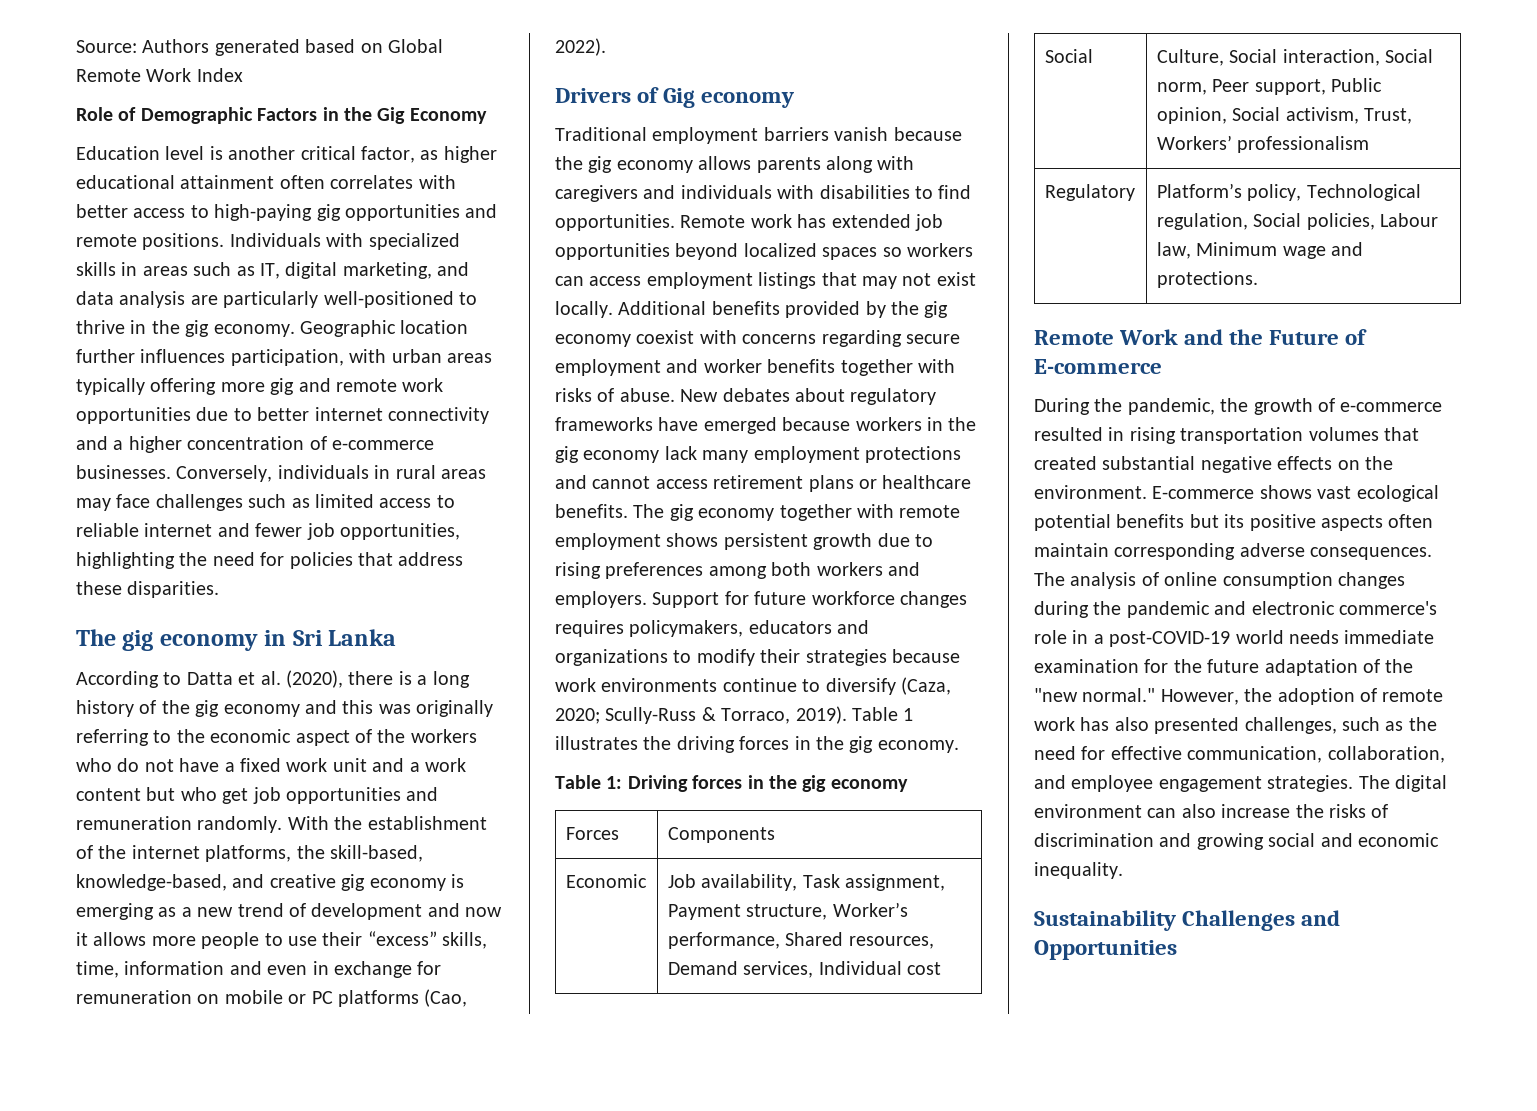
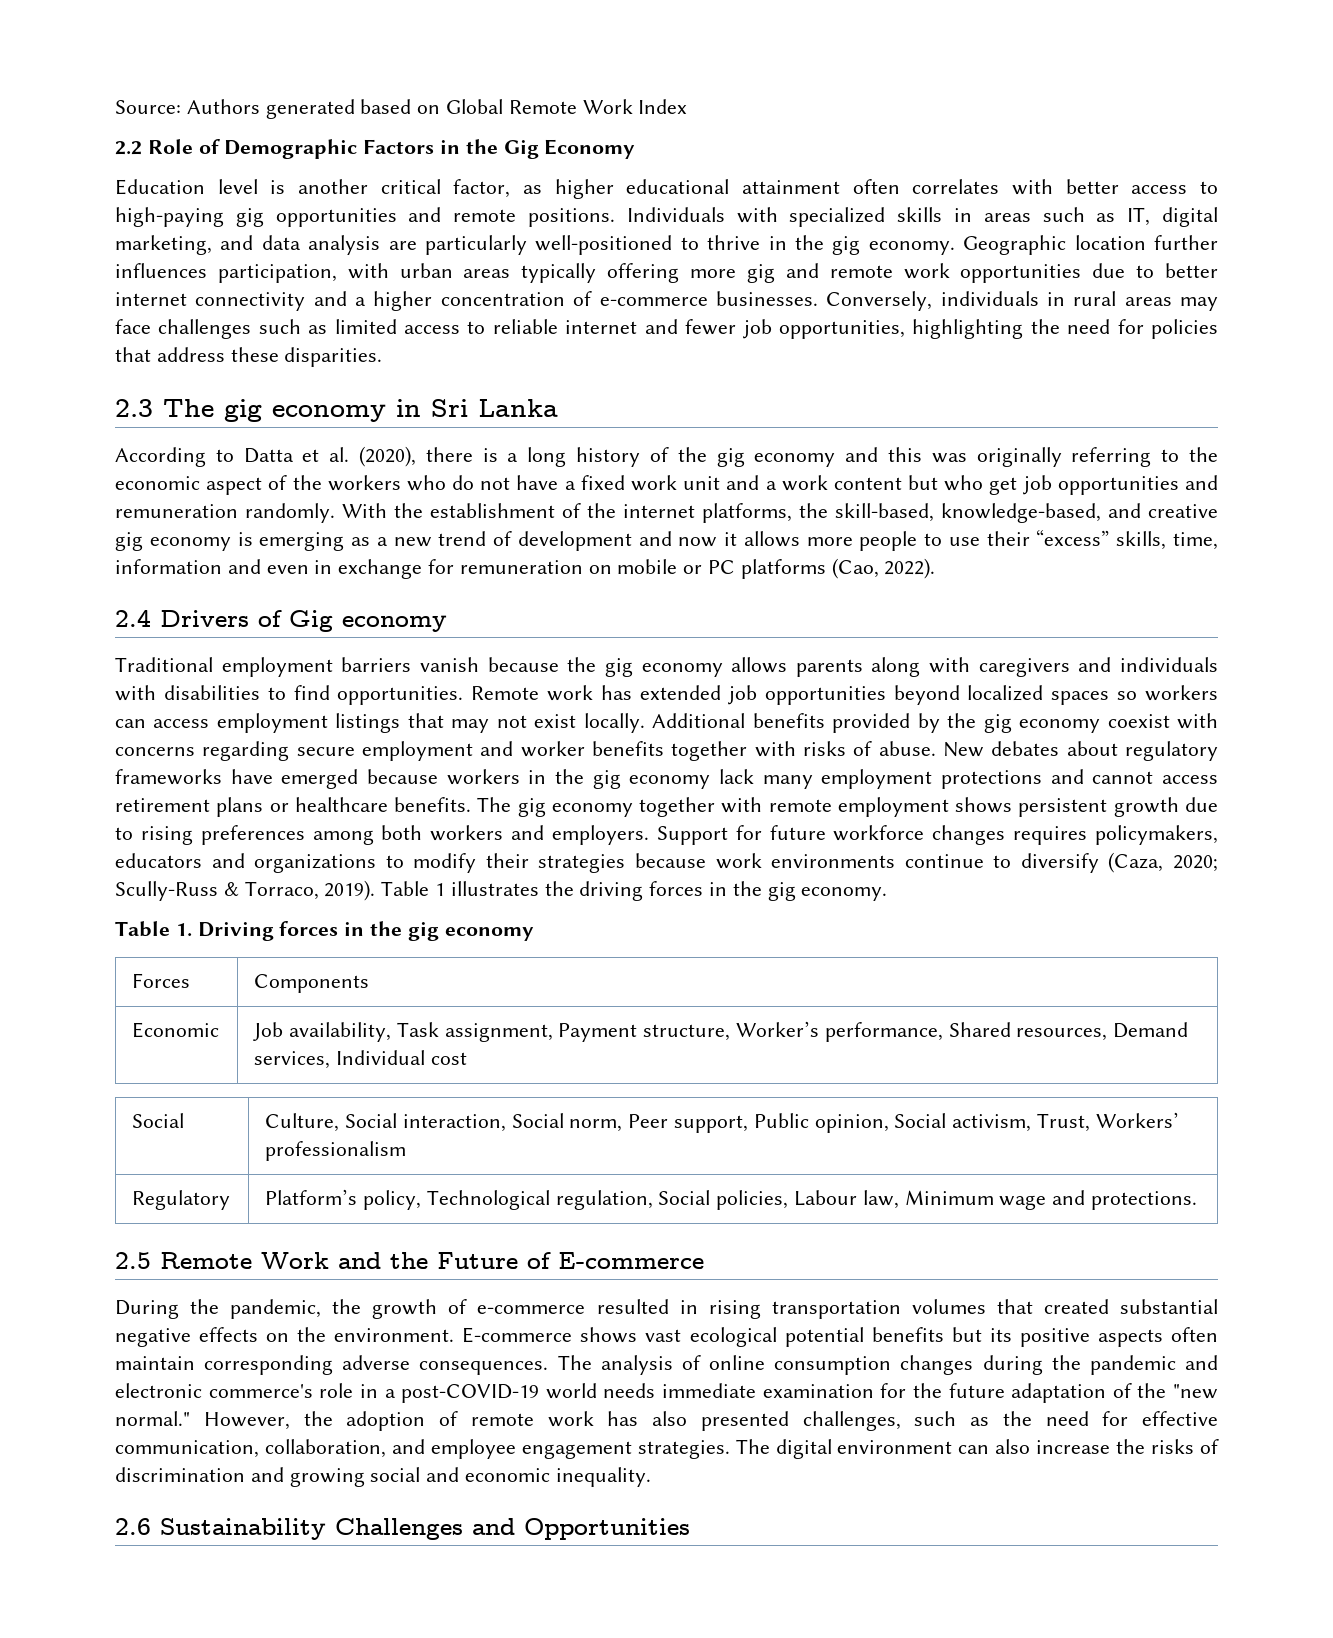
- Role of Demographic Factors in the Gig Economy
+ 2.2 Role of Demographic Factors in the Gig Economy
- The gig economy in Sri Lanka
+ 2.3 The gig economy in Sri Lanka
- Drivers of Gig economy
+ 2.4 Drivers of Gig economy
- Table 1: Driving forces in the gig economy
+ Table 1. Driving forces in the gig economy
- Remote Work and the Future of E-commerce
+ 2.5 Remote Work and the Future of E-commerce
- Sustainability Challenges and Opportunities
+ 2.6 Sustainability Challenges and Opportunities

